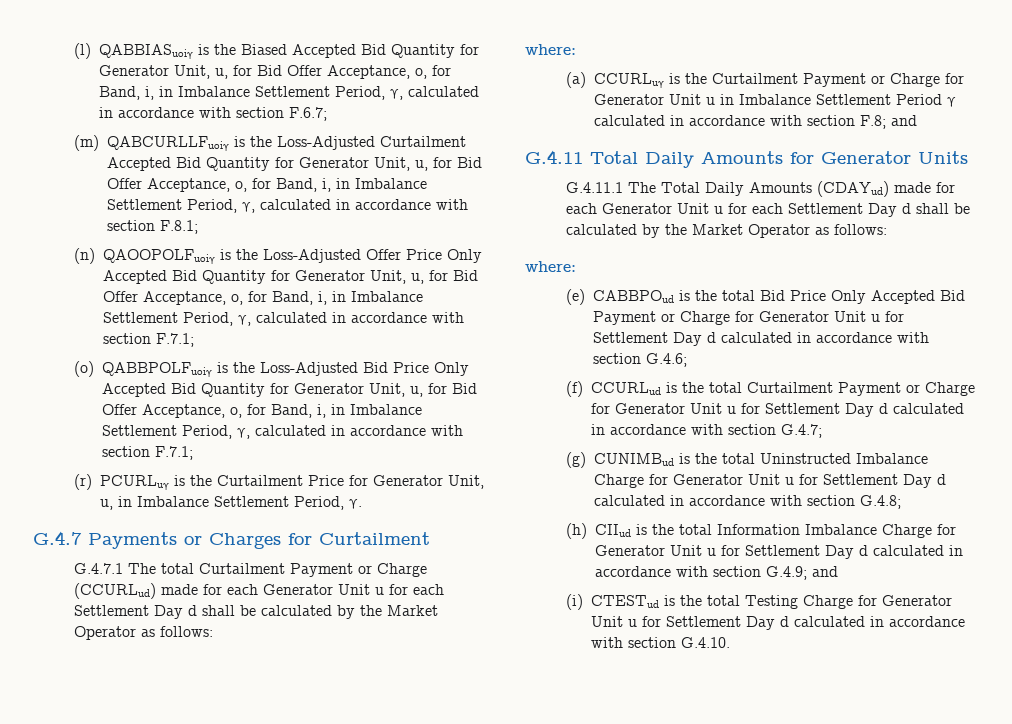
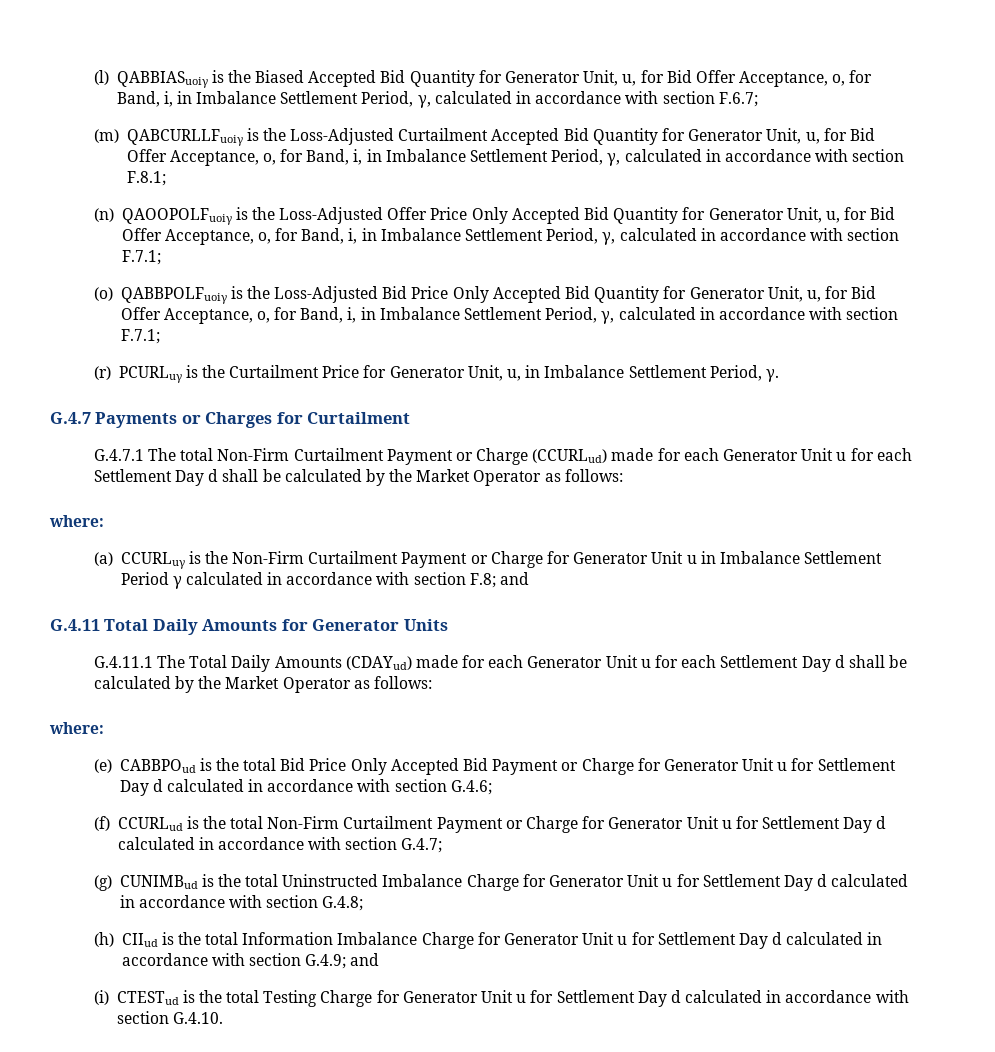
- G.4.7.1 The total Curtailment Payment or Charge (CCURLud) made for each Generator Unit u for each Settlement Day d shall be calculated by the Market Operator as follows:
+ G.4.7.1 The total Non-Firm Curtailment Payment or Charge (CCURLud) made for each Generator Unit u for each Settlement Day d shall be calculated by the Market Operator as follows:
- (a) CCURLuγ is the Curtailment Payment or Charge for Generator Unit u in Imbalance Settlement Period γ calculated in accordance with section F.8; and
+ (a) CCURLuγ is the Non-Firm Curtailment Payment or Charge for Generator Unit u in Imbalance Settlement Period γ calculated in accordance with section F.8; and
- (f) CCURLud is the total Curtailment Payment or Charge for Generator Unit u for Settlement Day d calculated in accordance with section G.4.7;
+ (f) CCURLud is the total Non-Firm Curtailment Payment or Charge for Generator Unit u for Settlement Day d calculated in accordance with section G.4.7;

